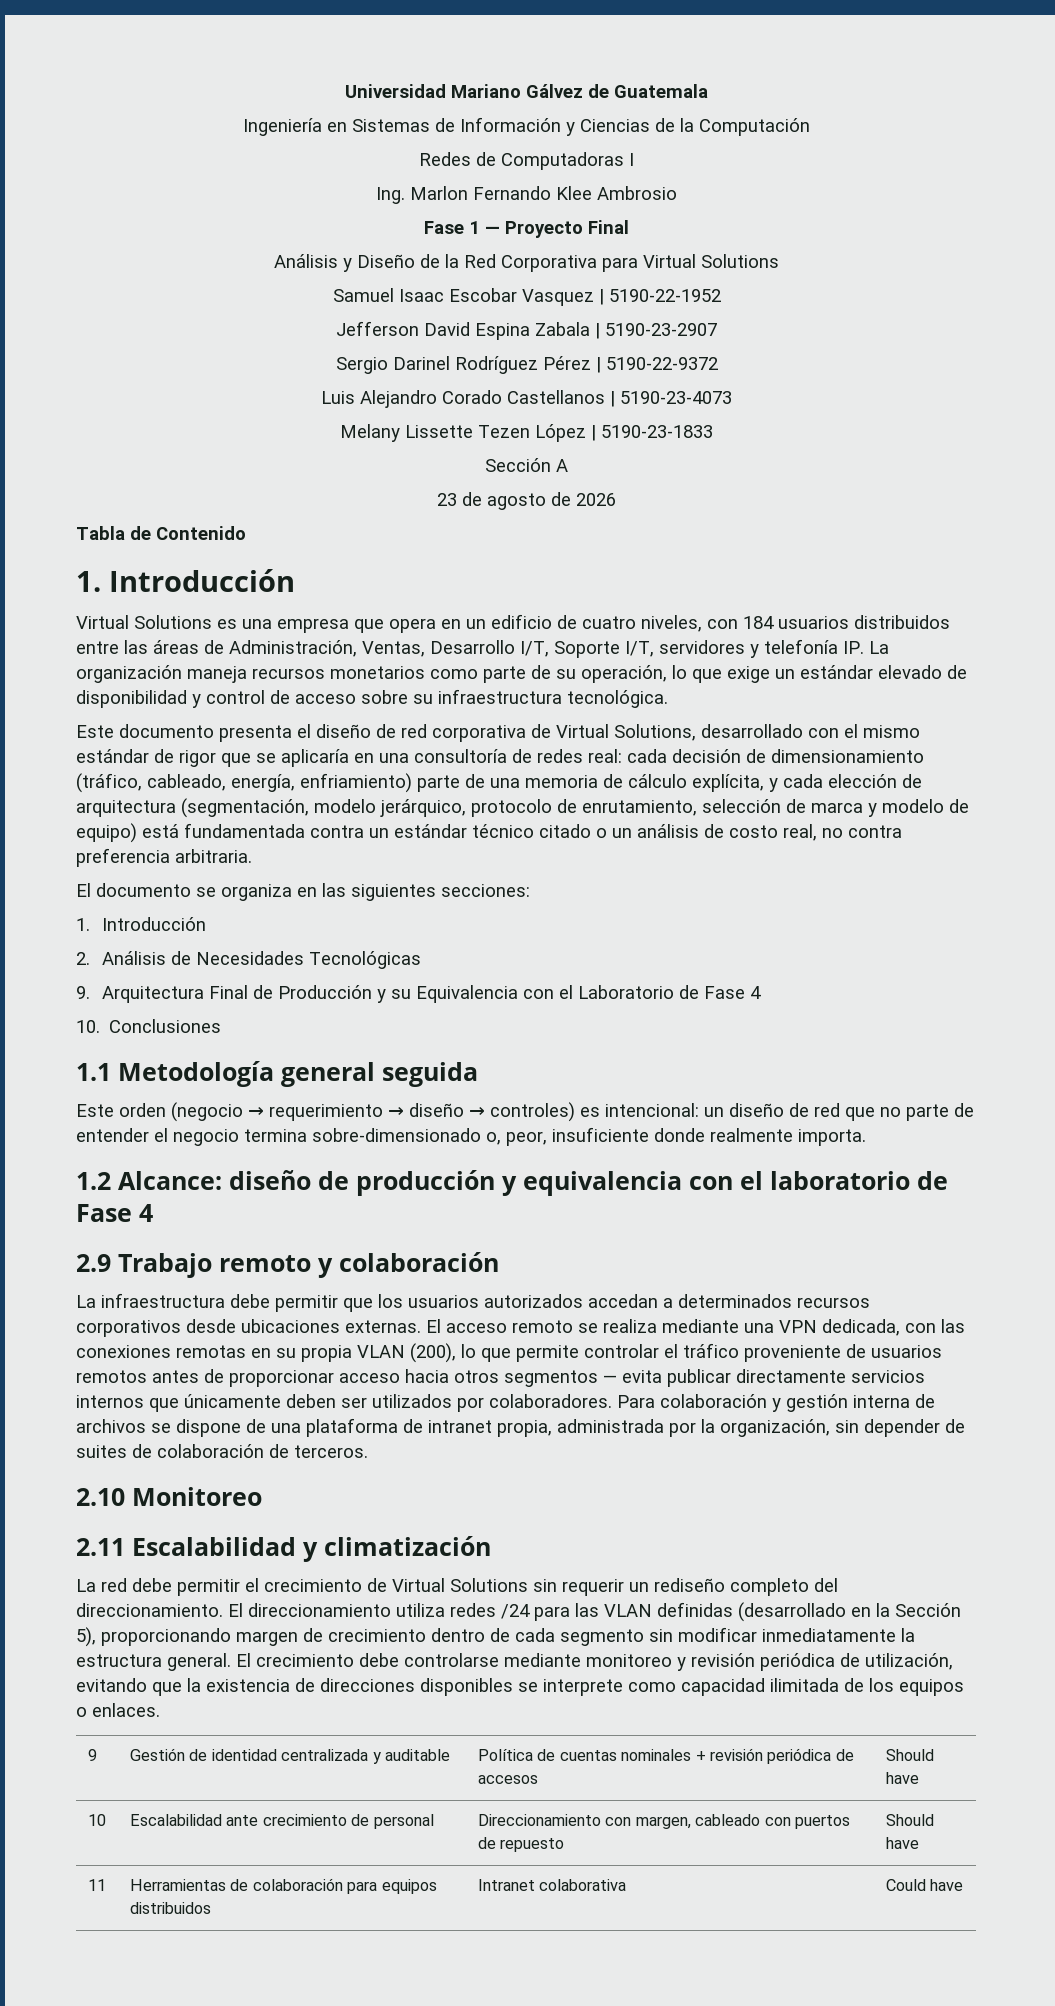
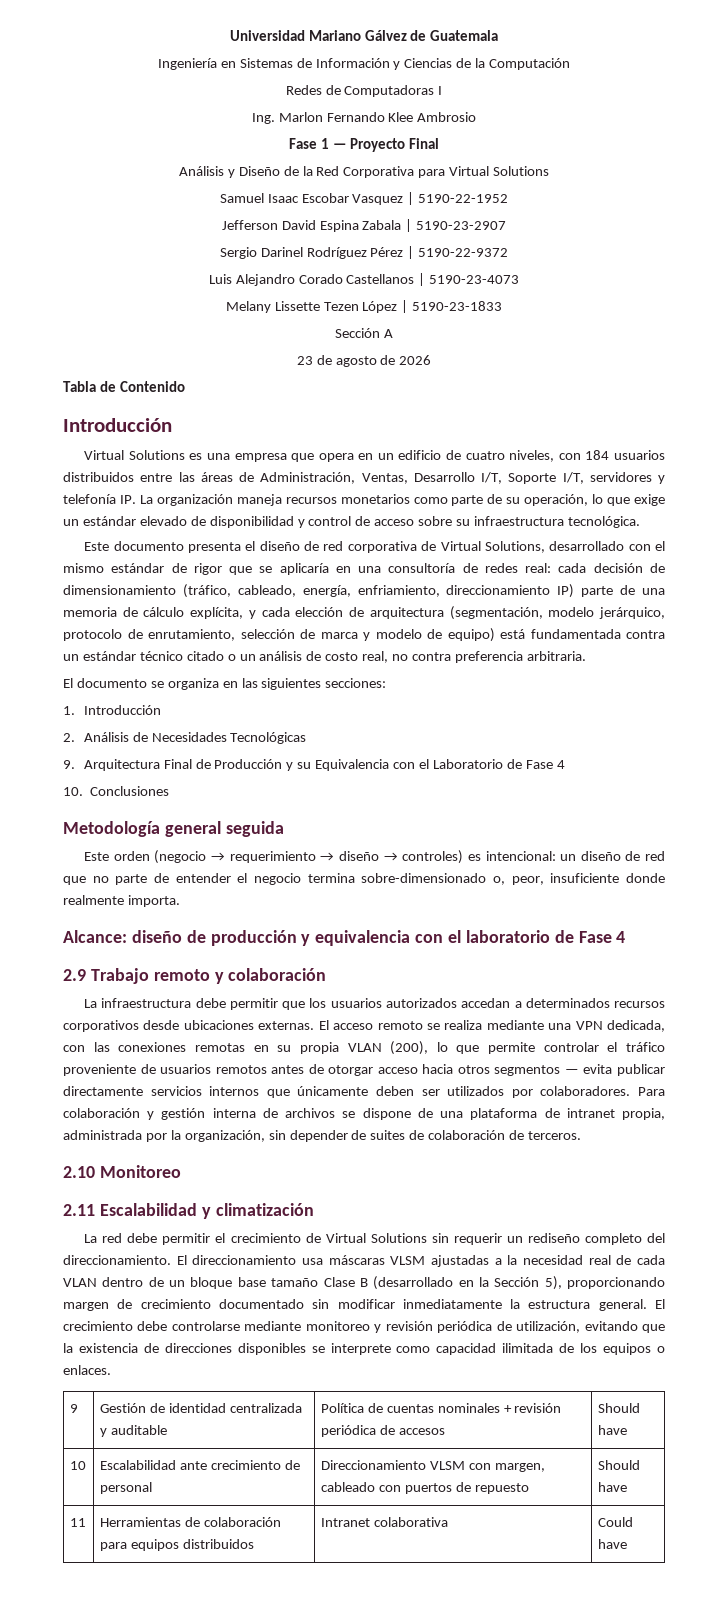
  Tabla de Contenido
- 1. Introducción
+ Introducción
- cada decisión de dimensionamiento (tráfico, cableado, energía, enfriamiento) parte de una memoria de cálculo explícita, y cada elección de arquitectura (segmentación, modelo jerárquico, protocolo de enrutamiento, selección de marca y modelo de equipo) está fundamentada contra un estándar técnico citado o un análisis de costo real, no contra preferencia arbitraria.
+ cada decisión de dimensionamiento (tráfico, cableado, energía, enfriamiento, direccionamiento IP) parte de una memoria de cálculo explícita, y cada elección de arquitectura (segmentación, modelo jerárquico, protocolo de enrutamiento, selección de marca y modelo de equipo) está fundamentada contra un estándar técnico citado o un análisis de costo real, no contra preferencia arbitraria.
- 1.1 Metodología general seguida
+ Metodología general seguida
- 1.2 Alcance: diseño de producción y equivalencia con el laboratorio de Fase 4
+ Alcance: diseño de producción y equivalencia con el laboratorio de Fase 4
- El acceso remoto se realiza mediante una VPN dedicada, con las conexiones remotas en su propia VLAN (200), lo que permite controlar el tráfico proveniente de usuarios remotos antes de proporcionar acceso hacia otros segmentos — evita publicar directamente servicios internos que únicamente deben ser utilizados por colaboradores.
+ El acceso remoto se realiza mediante una VPN dedicada, con las conexiones remotas en su propia VLAN (200), lo que permite controlar el tráfico proveniente de usuarios remotos antes de otorgar acceso hacia otros segmentos — evita publicar directamente servicios internos que únicamente deben ser utilizados por colaboradores.
- El direccionamiento utiliza redes /24 para las VLAN definidas (desarrollado en la Sección 5), proporcionando margen de crecimiento dentro de cada segmento sin modificar inmediatamente la estructura general.
+ El direccionamiento usa máscaras VLSM ajustadas a la necesidad real de cada VLAN dentro de un bloque base tamaño Clase B (desarrollado en la Sección 5), proporcionando margen de crecimiento documentado sin modificar inmediatamente la estructura general.
- 10 | Escalabilidad ante crecimiento de personal | Direccionamiento con margen, cableado con puertos de repuesto | Should have
+ 10 | Escalabilidad ante crecimiento de personal | Direccionamiento VLSM con margen, cableado con puertos de repuesto | Should have

